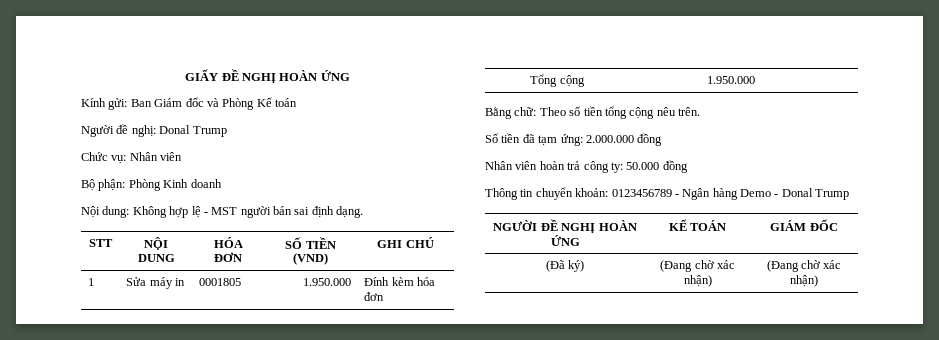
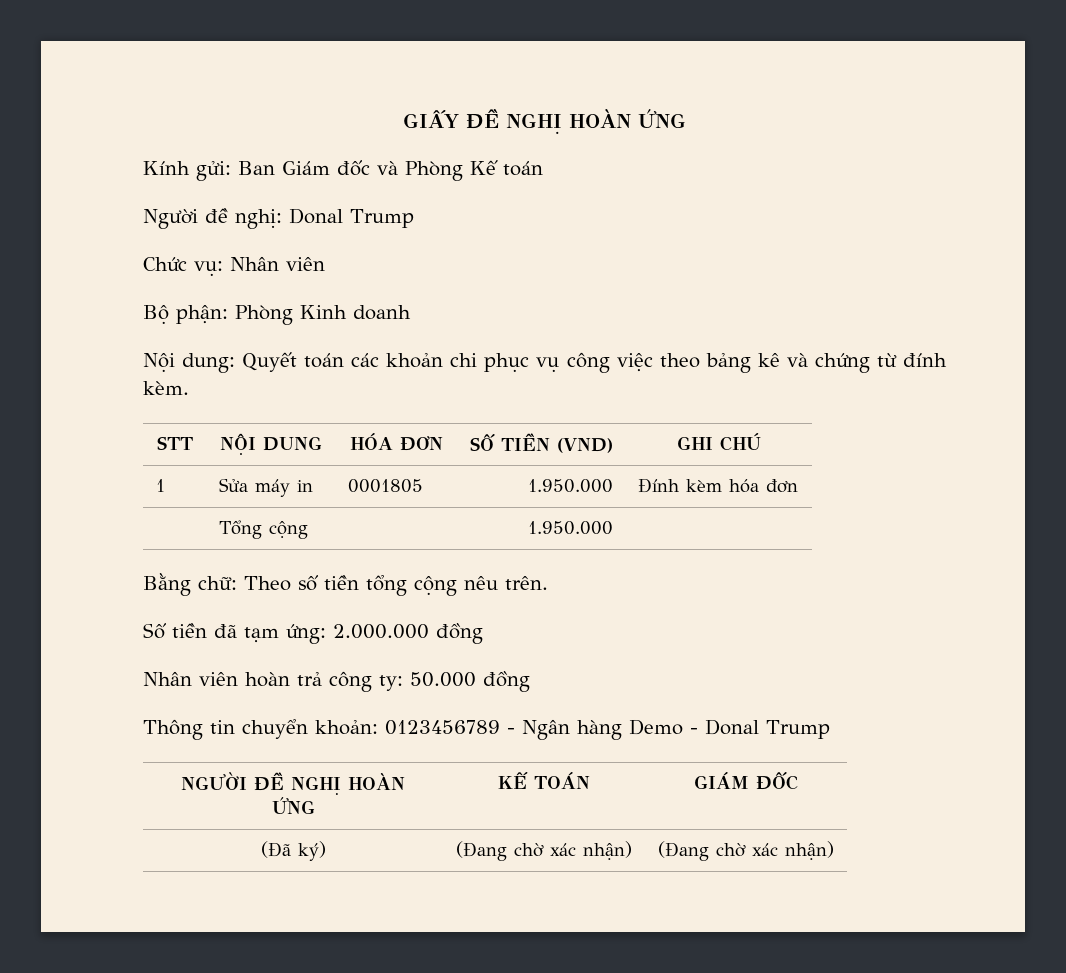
- Nội dung: Không hợp lệ - MST người bán sai định dạng.
+ Nội dung: Quyết toán các khoản chi phục vụ công việc theo bảng kê và chứng từ đính kèm.

